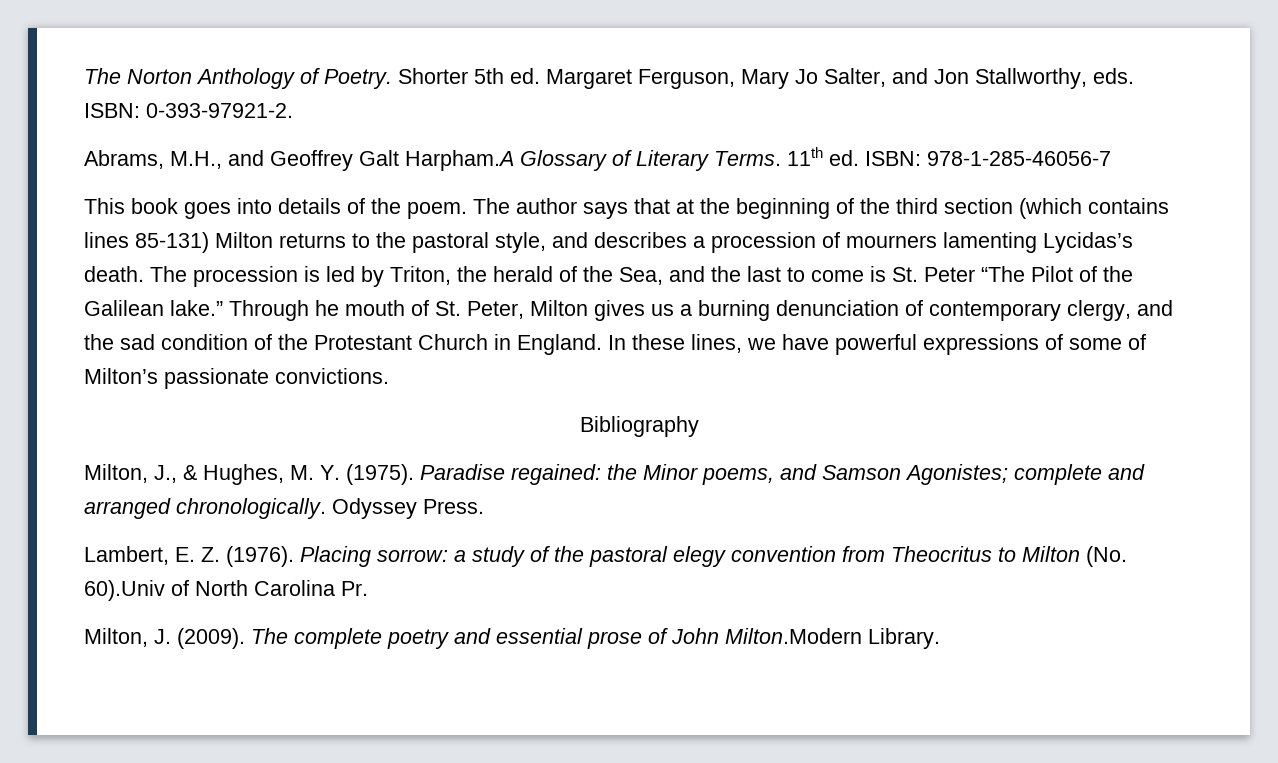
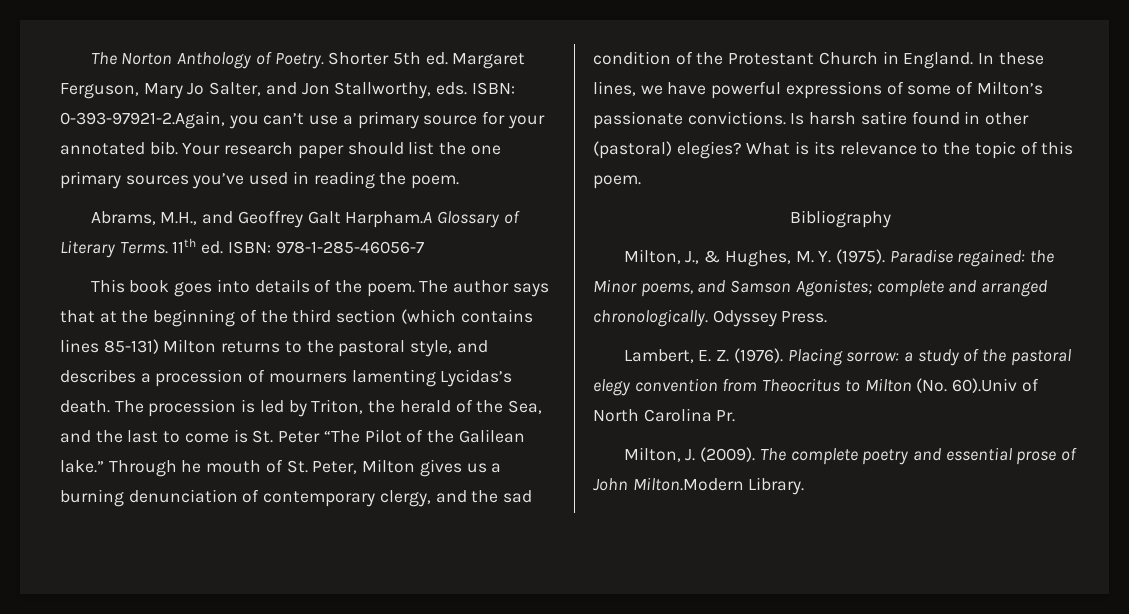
- Shorter 5th ed. Margaret Ferguson, Mary Jo Salter, and Jon Stallworthy, eds. ISBN: 0-393-97921-2.
+ Shorter 5th ed. Margaret Ferguson, Mary Jo Salter, and Jon Stallworthy, eds. ISBN: 0-393-97921-2.Again, you can’t use a primary source for your annotated bib. Your research paper should list the one primary sources you’ve used in reading the poem.
+ Is harsh satire found in other (pastoral) elegies? What is its relevance to the topic of this poem.

